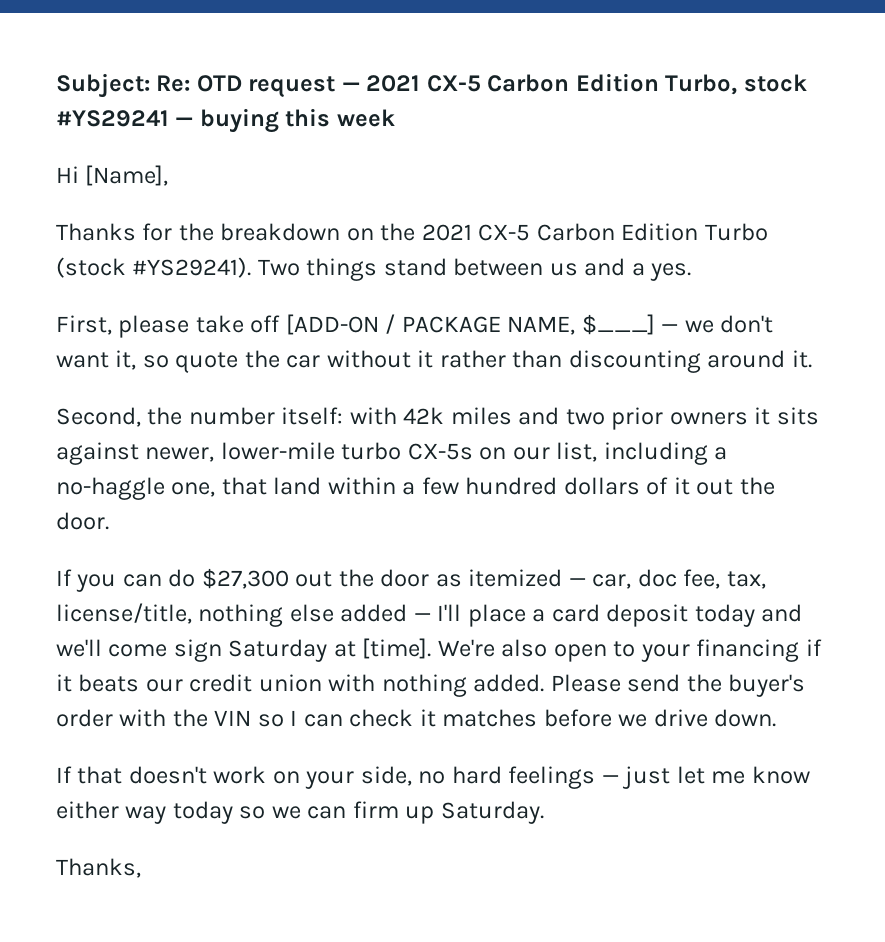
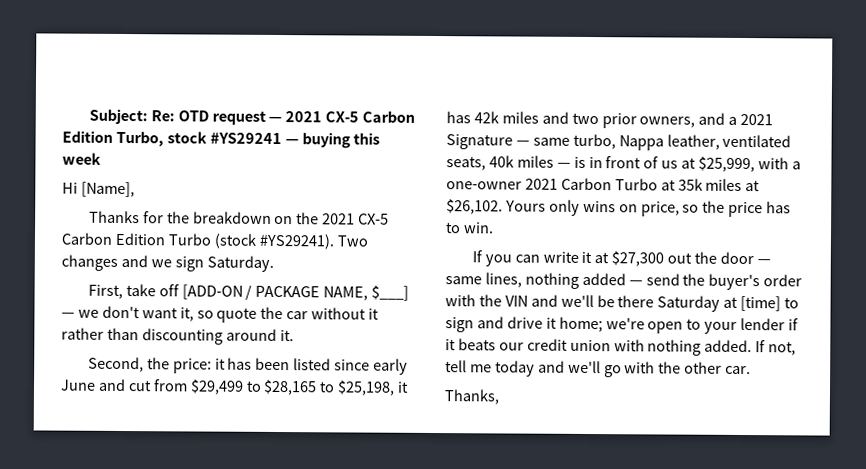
- Two things stand between us and a yes.
+ Two changes and we sign Saturday.
- First, please take off [ADD-ON / PACKAGE NAME, $___] — we don't want it, so quote the car without it rather than discounting around it.
+ First, take off [ADD-ON / PACKAGE NAME, $___] — we don't want it, so quote the car without it rather than discounting around it.
- Second, the number itself: with 42k miles and two prior owners it sits against newer, lower-mile turbo CX-5s on our list, including a no-haggle one, that land within a few hundred dollars of it out the door.
+ Second, the price: it has been listed since early June and cut from $29,499 to $28,165 to $25,198, it has 42k miles and two prior owners, and a 2021 Signature — same turbo, Nappa leather, ventilated seats, 40k miles — is in front of us at $25,999, with a one-owner 2021 Carbon Turbo at 35k miles at $26,102. Yours only wins on price, so the price has to win.
- If you can do $27,300 out the door as itemized — car, doc fee, tax, license/title, nothing else added — I'll place a card deposit today and we'll come sign Saturday at [time]. We're also open to your financing if it beats our credit union with nothing added.
+ If you can write it at $27,300 out the door — same lines, nothing added — send the buyer's order with the VIN and we'll be there Saturday at [time] to sign and drive it home; we're open to your lender if it beats our credit union with nothing added.
- Please send the buyer's order with the VIN so I can check it matches before we drive down.
- If that doesn't work on your side, no hard feelings — just let me know either way today so we can firm up Saturday.
+ If not, tell me today and we'll go with the other car.

